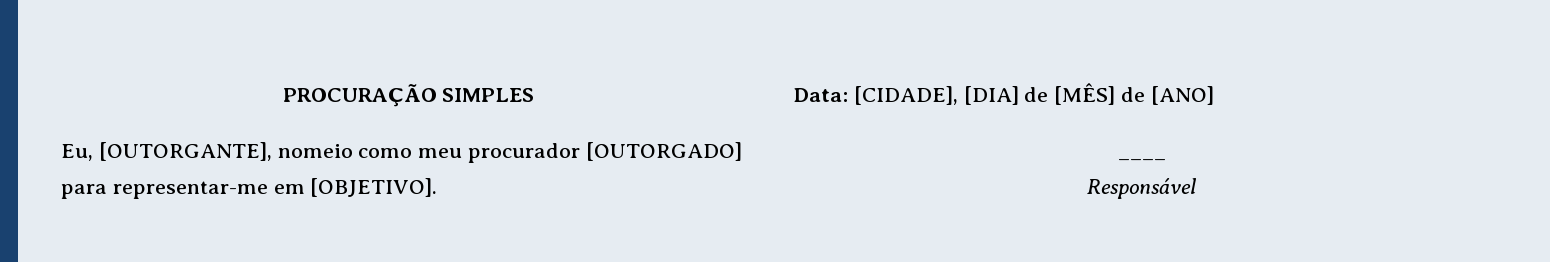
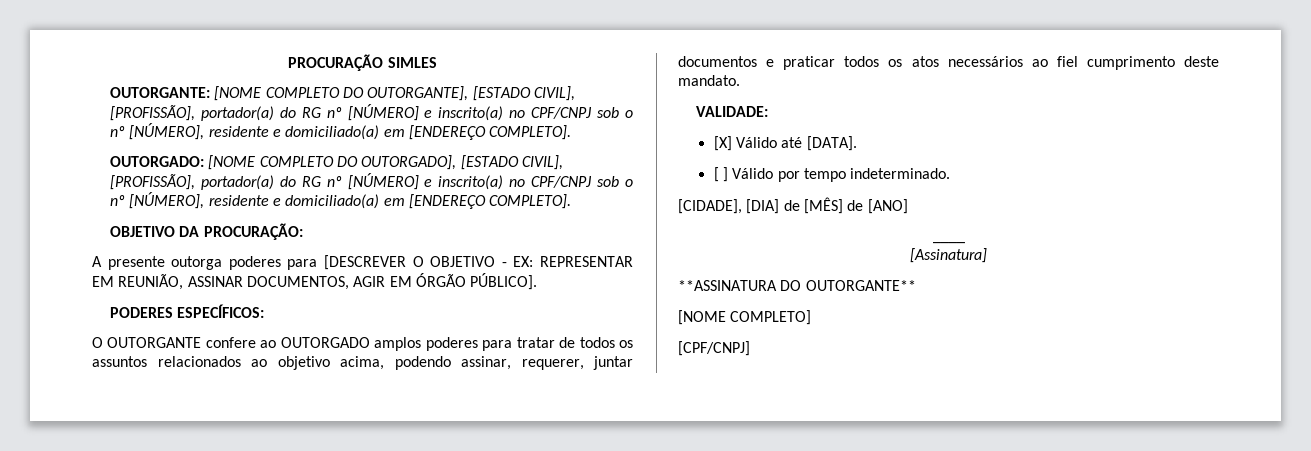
- PROCURAÇÃO SIMPLES
- Eu, [OUTORGANTE], nomeio como meu procurador [OUTORGADO] para representar-me em [OBJETIVO].
- Data: [CIDADE], [DIA] de [MÊS] de [ANO]
+ PROCURAÇÃO SIMLES
+ OUTORGANTE: [NOME COMPLETO DO OUTORGANTE], [ESTADO CIVIL], [PROFISSÃO], portador(a) do RG nº [NÚMERO] e inscrito(a) no CPF/CNPJ sob o nº [NÚMERO], residente e domiciliado(a) em [ENDEREÇO COMPLETO].
+ OUTORGADO: [NOME COMPLETO DO OUTORGADO], [ESTADO CIVIL], [PROFISSÃO], portador(a) do RG nº [NÚMERO] e inscrito(a) no CPF/CNPJ sob o nº [NÚMERO], residente e domiciliado(a) em [ENDEREÇO COMPLETO].
+ OBJETIVO DA PROCURAÇÃO:
+ A presente outorga poderes para [DESCREVER O OBJETIVO - EX: REPRESENTAR EM REUNIÃO, ASSINAR DOCUMENTOS, AGIR EM ÓRGÃO PÚBLICO].
+ PODERES ESPECÍFICOS:
+ O OUTORGANTE confere ao OUTORGADO amplos poderes para tratar de todos os assuntos relacionados ao objetivo acima, podendo assinar, requerer, juntar documentos e praticar todos os atos necessários ao fiel cumprimento deste mandato.
+ VALIDADE:
+ [X] Válido até [DATA].
+ [ ] Válido por tempo indeterminado.
+ [CIDADE], [DIA] de [MÊS] de [ANO]
- Responsável
+ [Assinatura]
+ **ASSINATURA DO OUTORGANTE**
+ [NOME COMPLETO]
+ [CPF/CNPJ]

